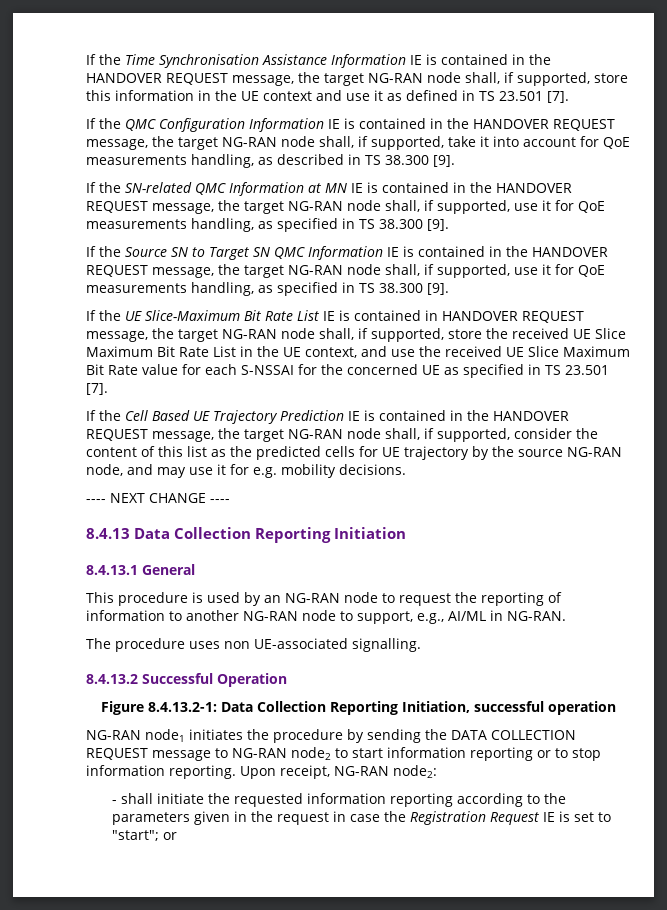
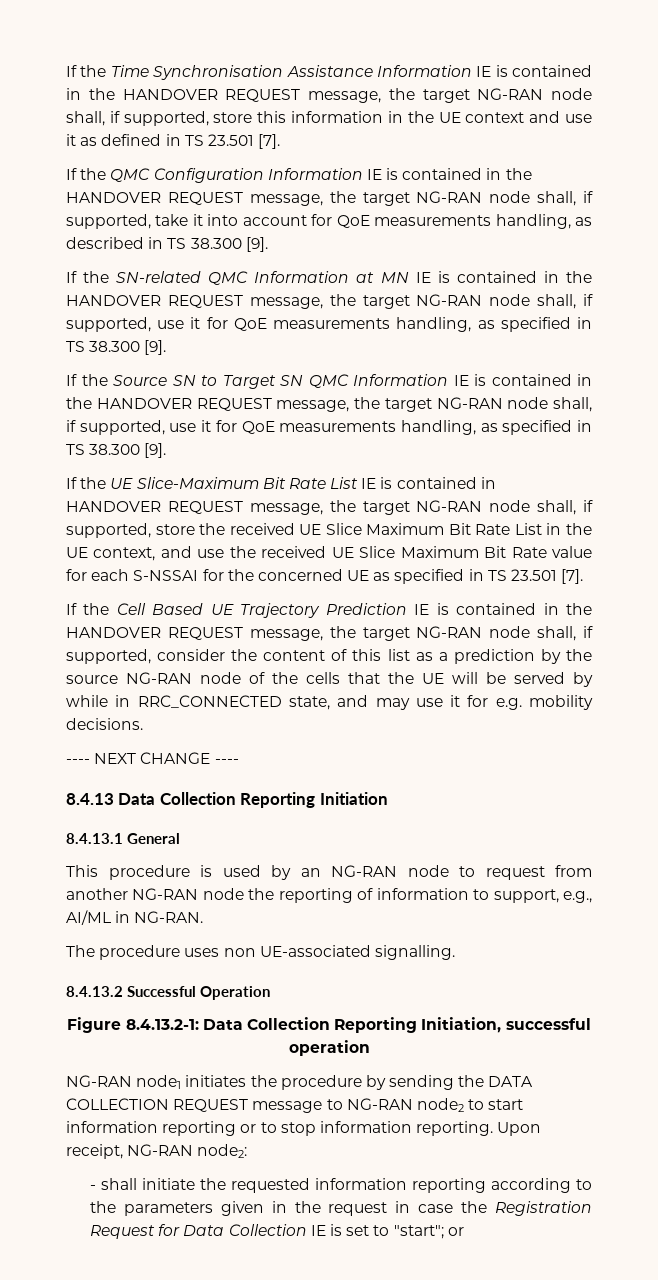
- If the Cell Based UE Trajectory Prediction IE is contained in the HANDOVER REQUEST message, the target NG-RAN node shall, if supported, consider the content of this list as the predicted cells for UE trajectory by the source NG-RAN node, and may use it for e.g. mobility decisions.
+ If the Cell Based UE Trajectory Prediction IE is contained in the HANDOVER REQUEST message, the target NG-RAN node shall, if supported, consider the content of this list as a prediction by the source NG-RAN node of the cells that the UE will be served by while in RRC_CONNECTED state, and may use it for e.g. mobility decisions.
- This procedure is used by an NG-RAN node to request the reporting of information to another NG-RAN node to support, e.g., AI/ML in NG-RAN.
+ This procedure is used by an NG-RAN node to request from another NG-RAN node the reporting of information to support, e.g., AI/ML in NG-RAN.
- - shall initiate the requested information reporting according to the parameters given in the request in case the Registration Request IE is set to "start"; or
+ - shall initiate the requested information reporting according to the parameters given in the request in case the Registration Request for Data Collection IE is set to "start"; or

